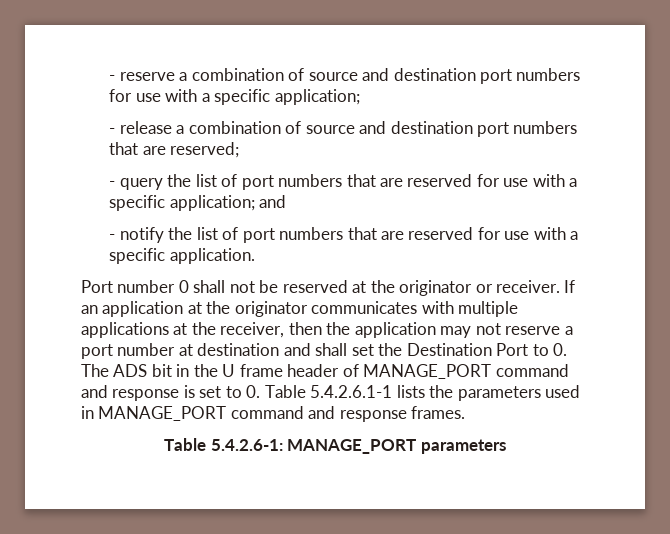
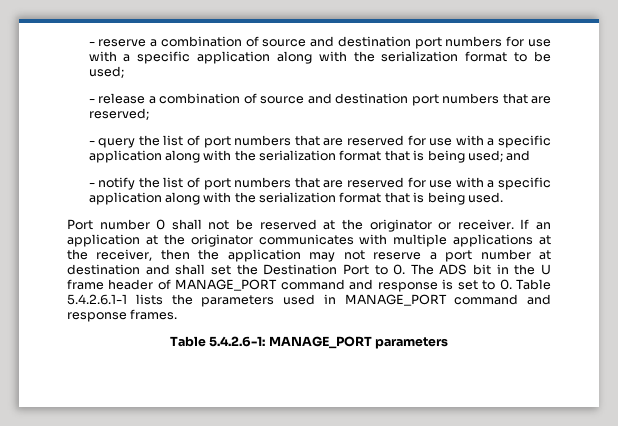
- - reserve a combination of source and destination port numbers for use with a specific application;
+ - reserve a combination of source and destination port numbers for use with a specific application along with the serialization format to be used;
- - query the list of port numbers that are reserved for use with a specific application; and
+ - query the list of port numbers that are reserved for use with a specific application along with the serialization format that is being used; and
- - notify the list of port numbers that are reserved for use with a specific application.
+ - notify the list of port numbers that are reserved for use with a specific application along with the serialization format that is being used.

